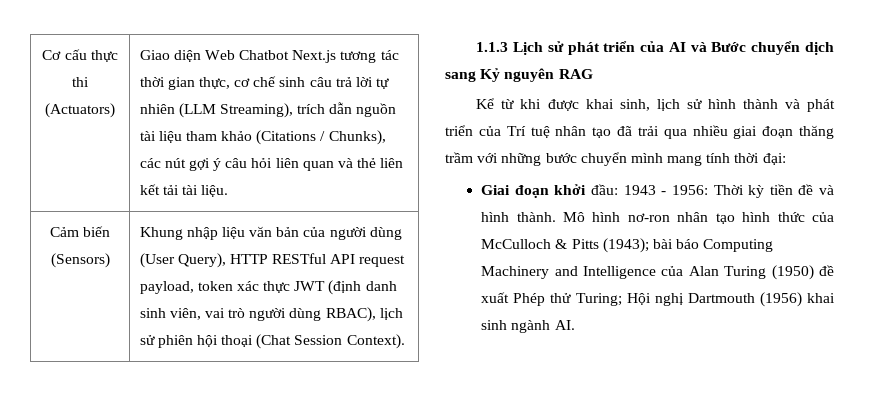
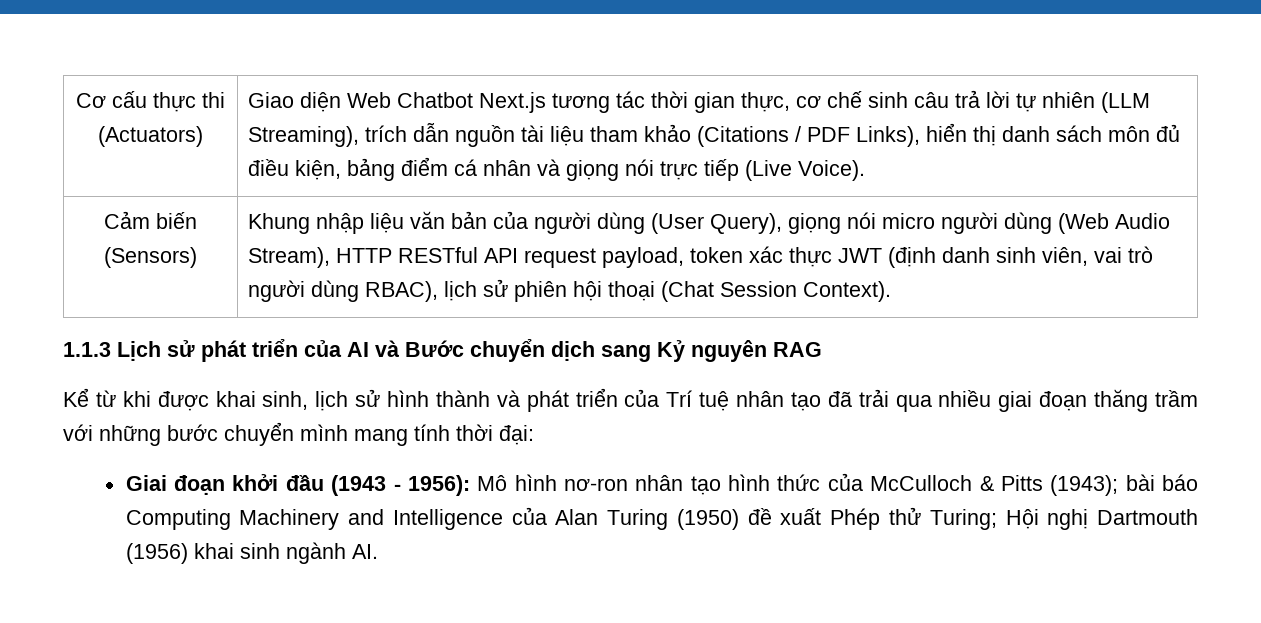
- Giao diện Web Chatbot Next.js tương tác thời gian thực, cơ chế sinh câu trả lời tự nhiên (LLM Streaming), trích dẫn nguồn tài liệu tham khảo (Citations / Chunks), các nút gợi ý câu hỏi liên quan và thẻ liên kết tải tài liệu.
+ Giao diện Web Chatbot Next.js tương tác thời gian thực, cơ chế sinh câu trả lời tự nhiên (LLM Streaming), trích dẫn nguồn tài liệu tham khảo (Citations / PDF Links), hiển thị danh sách môn đủ điều kiện, bảng điểm cá nhân và giọng nói trực tiếp (Live Voice).
- Khung nhập liệu văn bản của người dùng (User Query), HTTP RESTful API request payload, token xác thực JWT (định danh sinh viên, vai trò người dùng RBAC), lịch sử phiên hội thoại (Chat Session Context).
+ Khung nhập liệu văn bản của người dùng (User Query), giọng nói micro người dùng (Web Audio Stream), HTTP RESTful API request payload, token xác thực JWT (định danh sinh viên, vai trò người dùng RBAC), lịch sử phiên hội thoại (Chat Session Context).
- Giai đoạn khởi đầu: 1943 - 1956: Thời kỳ tiền đề và hình thành. Mô hình nơ-ron nhân tạo hình thức của McCulloch & Pitts (1943); bài báo Computing Machinery and Intelligence của Alan Turing (1950) đề xuất Phép thử Turing; Hội nghị Dartmouth (1956) khai sinh ngành AI.
+ Giai đoạn khởi đầu (1943 - 1956): Mô hình nơ-ron nhân tạo hình thức của McCulloch & Pitts (1943); bài báo Computing Machinery and Intelligence của Alan Turing (1950) đề xuất Phép thử Turing; Hội nghị Dartmouth (1956) khai sinh ngành AI.

